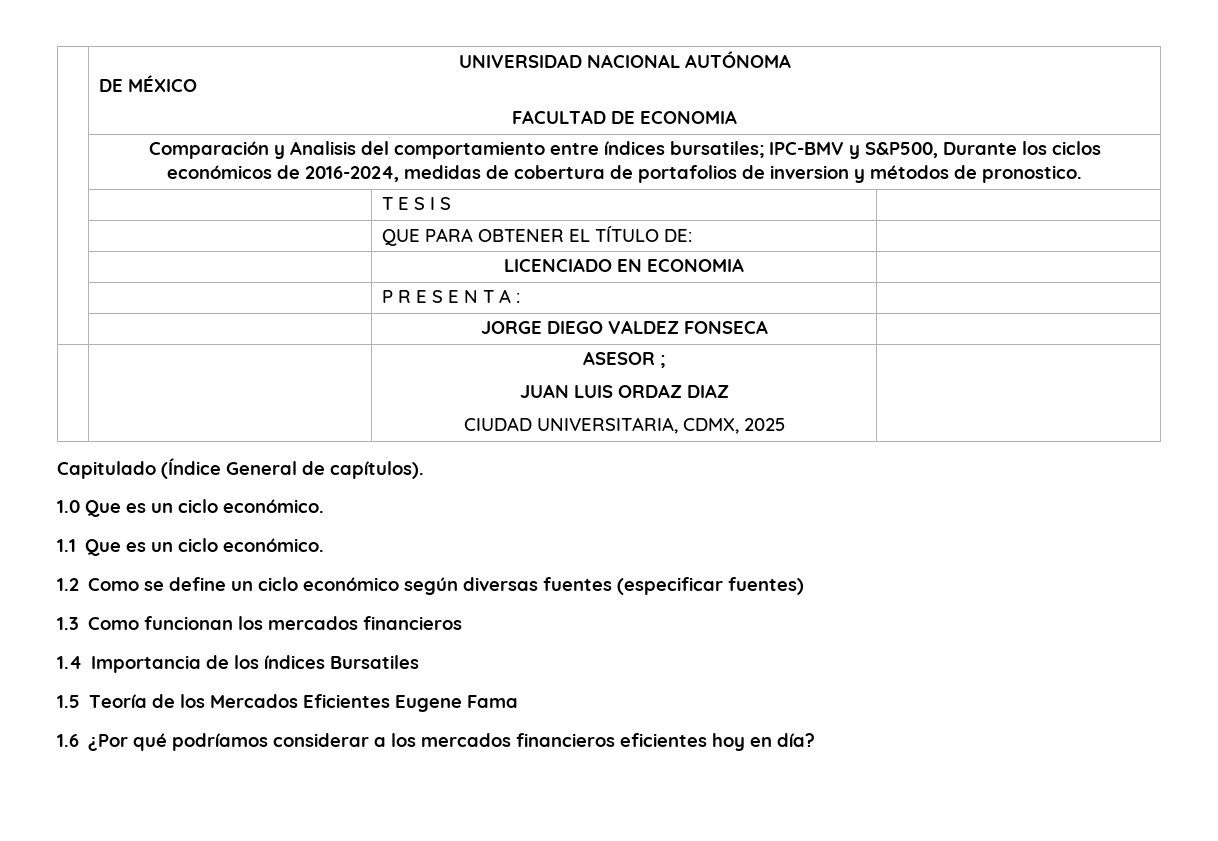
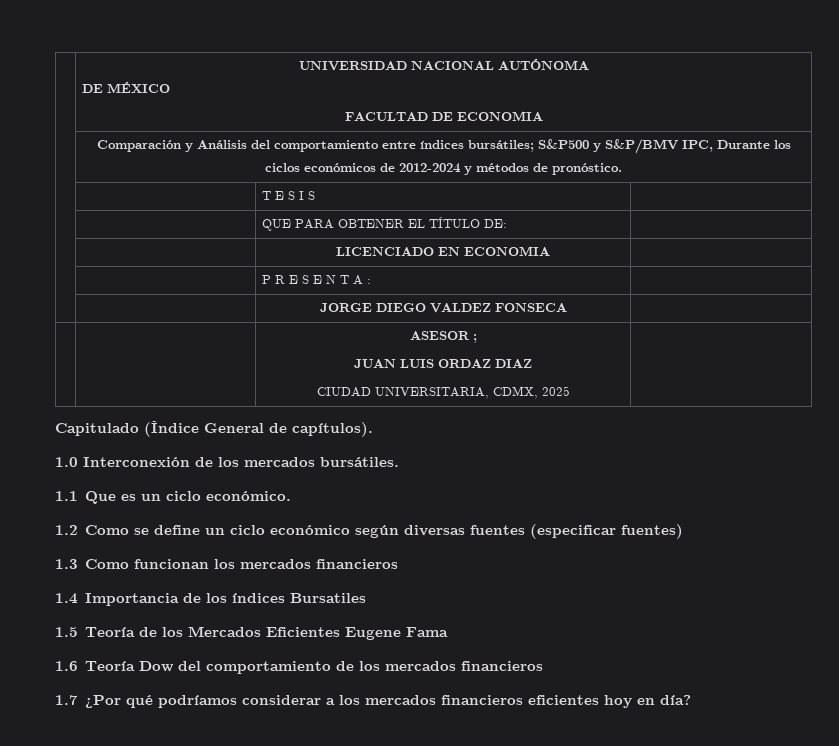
- | Comparación y Analisis del comportamiento entre índices bursatiles; IPC-BMV y S&P500, Durante los ciclos económicos de 2016-2024, medidas de cobertura de portafolios de inversion y métodos de pronostico.
+ | Comparación y Análisis del comportamiento entre índices bursátiles; S&P500 y S&P/BMV IPC, Durante los ciclos económicos de 2012-2024 y métodos de pronóstico.
- 1.0 Que es un ciclo económico.
+ 1.0 Interconexión de los mercados bursátiles.
- 1.6 ¿Por qué podríamos considerar a los mercados financieros eficientes hoy en día?
+ 1.6 Teoría Dow del comportamiento de los mercados financieros
+ 1.7 ¿Por qué podríamos considerar a los mercados financieros eficientes hoy en día?

